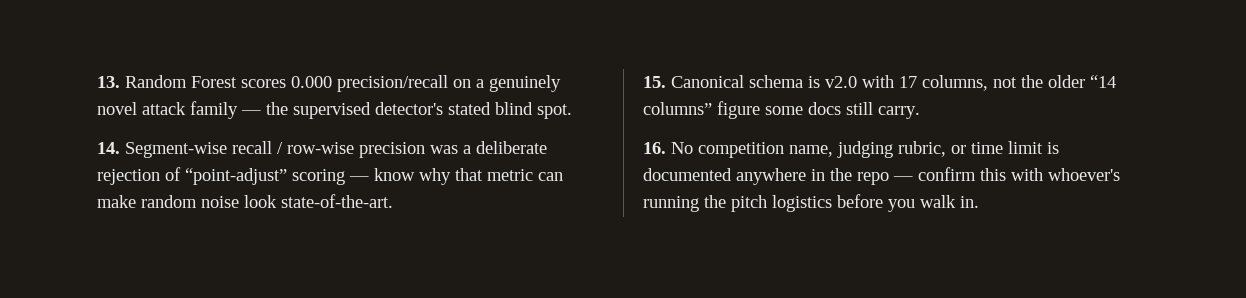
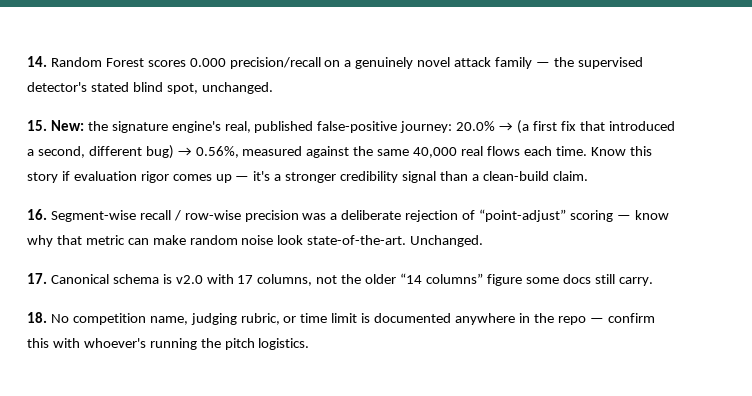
- 13. Random Forest scores 0.000 precision/recall on a genuinely novel attack family — the supervised detector's stated blind spot.
- 14. Segment-wise recall / row-wise precision was a deliberate rejection of “point-adjust” scoring — know why that metric can make random noise look state-of-the-art.
- 15. Canonical schema is v2.0 with 17 columns, not the older “14 columns” figure some docs still carry.
+ 14. Random Forest scores 0.000 precision/recall on a genuinely novel attack family — the supervised detector's stated blind spot, unchanged.
+ 15. New: the signature engine's real, published false-positive journey: 20.0% → (a first fix that introduced a second, different bug) → 0.56%, measured against the same 40,000 real flows each time. Know this story if evaluation rigor comes up — it's a stronger credibility signal than a clean-build claim.
+ 16. Segment-wise recall / row-wise precision was a deliberate rejection of “point-adjust” scoring — know why that metric can make random noise look state-of-the-art. Unchanged.
+ 17. Canonical schema is v2.0 with 17 columns, not the older “14 columns” figure some docs still carry.
- 16. No competition name, judging rubric, or time limit is documented anywhere in the repo — confirm this with whoever's running the pitch logistics before you walk in.
+ 18. No competition name, judging rubric, or time limit is documented anywhere in the repo — confirm this with whoever's running the pitch logistics.

